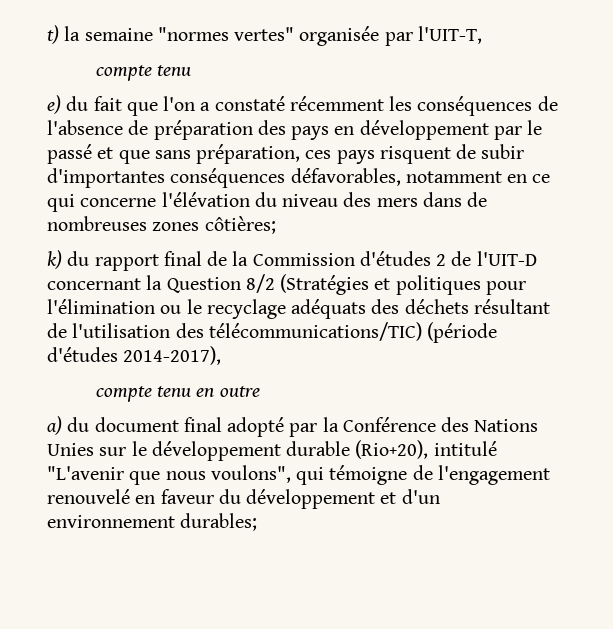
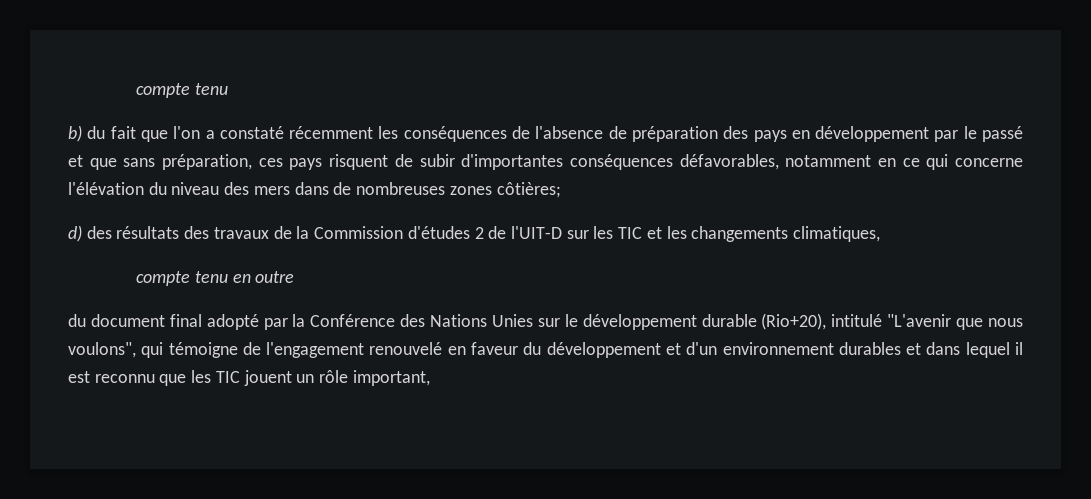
- t) la semaine "normes vertes" organisée par l'UIT-T,
- e) du fait que l'on a constaté récemment les conséquences de l'absence de préparation des pays en développement par le passé et que sans préparation, ces pays risquent de subir d'importantes conséquences défavorables, notamment en ce qui concerne l'élévation du niveau des mers dans de nombreuses zones côtières;
+ b) du fait que l'on a constaté récemment les conséquences de l'absence de préparation des pays en développement par le passé et que sans préparation, ces pays risquent de subir d'importantes conséquences défavorables, notamment en ce qui concerne l'élévation du niveau des mers dans de nombreuses zones côtières;
- k) du rapport final de la Commission d'études 2 de l'UIT-D concernant la Question 8/2 (Stratégies et politiques pour l'élimination ou le recyclage adéquats des déchets résultant de l'utilisation des télécommunications/TIC) (période d'études 2014-2017),
+ d) des résultats des travaux de la Commission d'études 2 de l'UIT-D sur les TIC et les changements climatiques,
- a) du document final adopté par la Conférence des Nations Unies sur le développement durable (Rio+20), intitulé "L'avenir que nous voulons", qui témoigne de l'engagement renouvelé en faveur du développement et d'un environnement durables;
+ du document final adopté par la Conférence des Nations Unies sur le développement durable (Rio+20), intitulé "L'avenir que nous voulons", qui témoigne de l'engagement renouvelé en faveur du développement et d'un environnement durables et dans lequel il est reconnu que les TIC jouent un rôle important,

